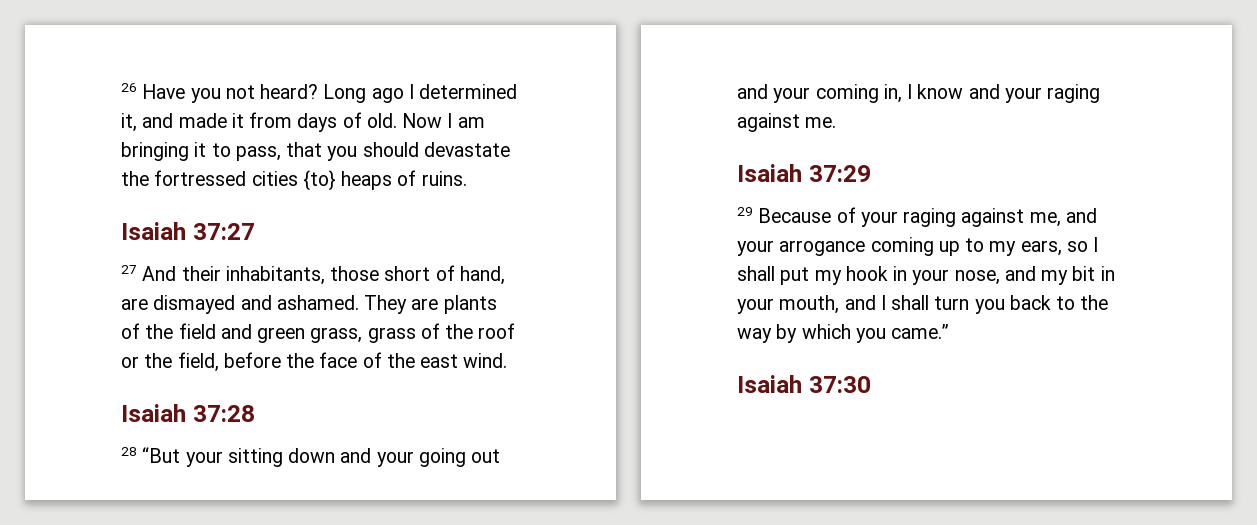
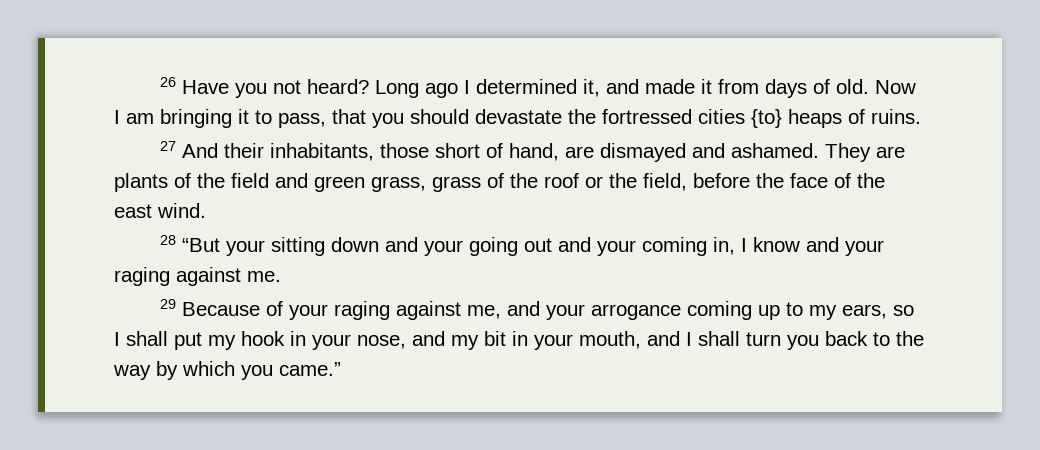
- Isaiah 37:27
- Isaiah 37:28
- Isaiah 37:29
- Isaiah 37:30

